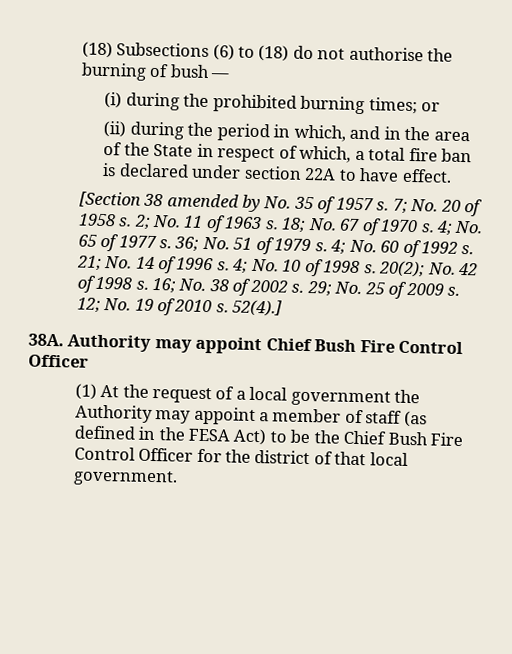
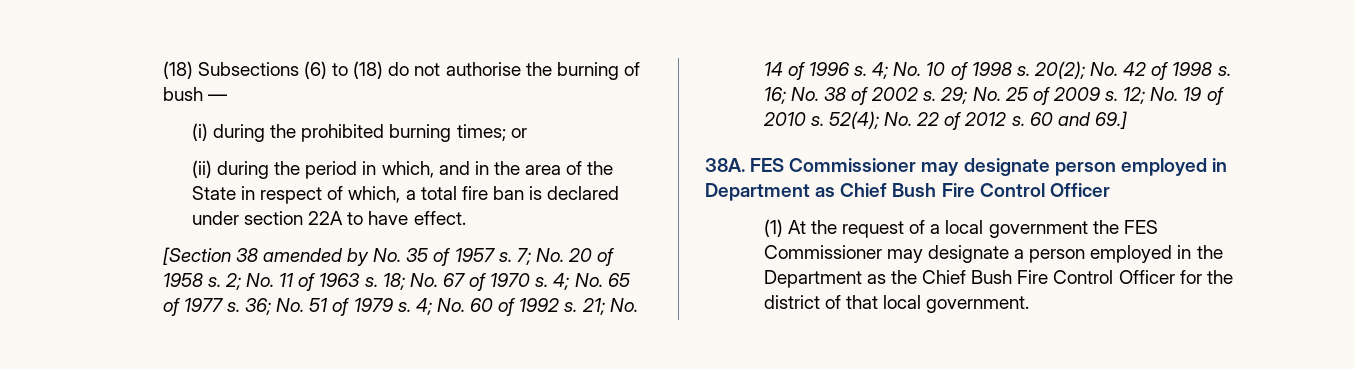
- 52(4).]
- 38A. Authority may appoint Chief Bush Fire Control Officer
+ 52(4); No. 22 of 2012 s. 60 and 69.]
+ 38A. FES Commissioner may designate person employed in Department as Chief Bush Fire Control Officer
- (1) At the request of a local government the Authority may appoint a member of staff (as defined in the FESA Act) to be the Chief Bush Fire Control Officer for the district of that local government.
+ (1) At the request of a local government the FES Commissioner may designate a person employed in the Department as the Chief Bush Fire Control Officer for the district of that local government.

